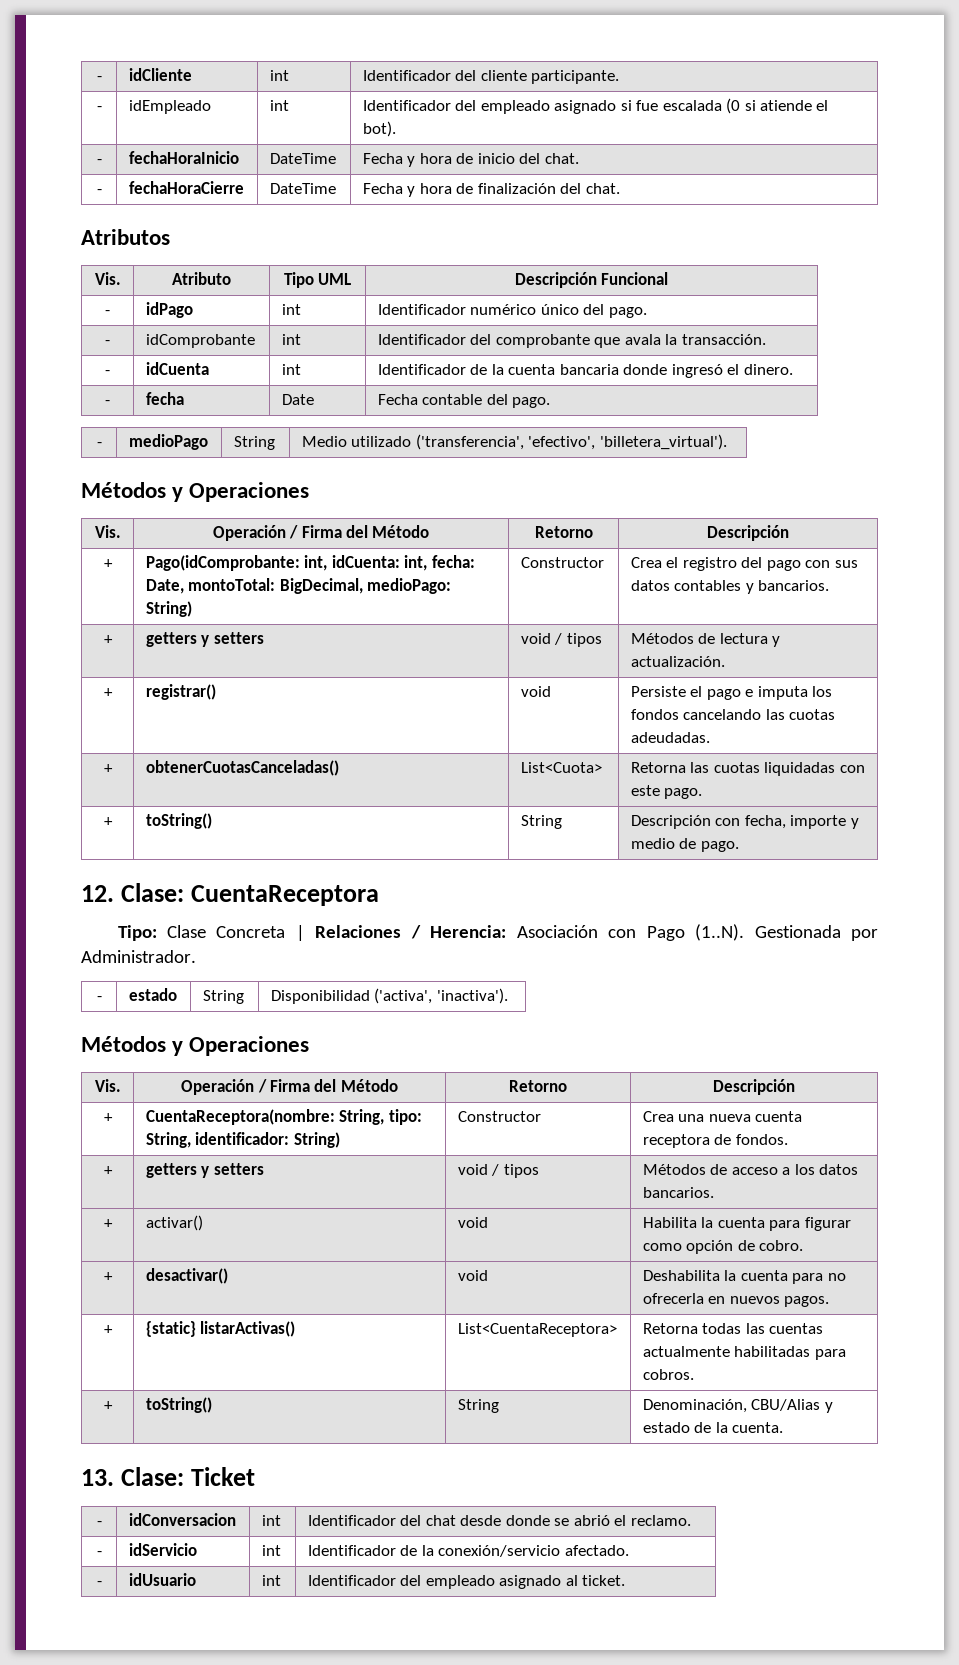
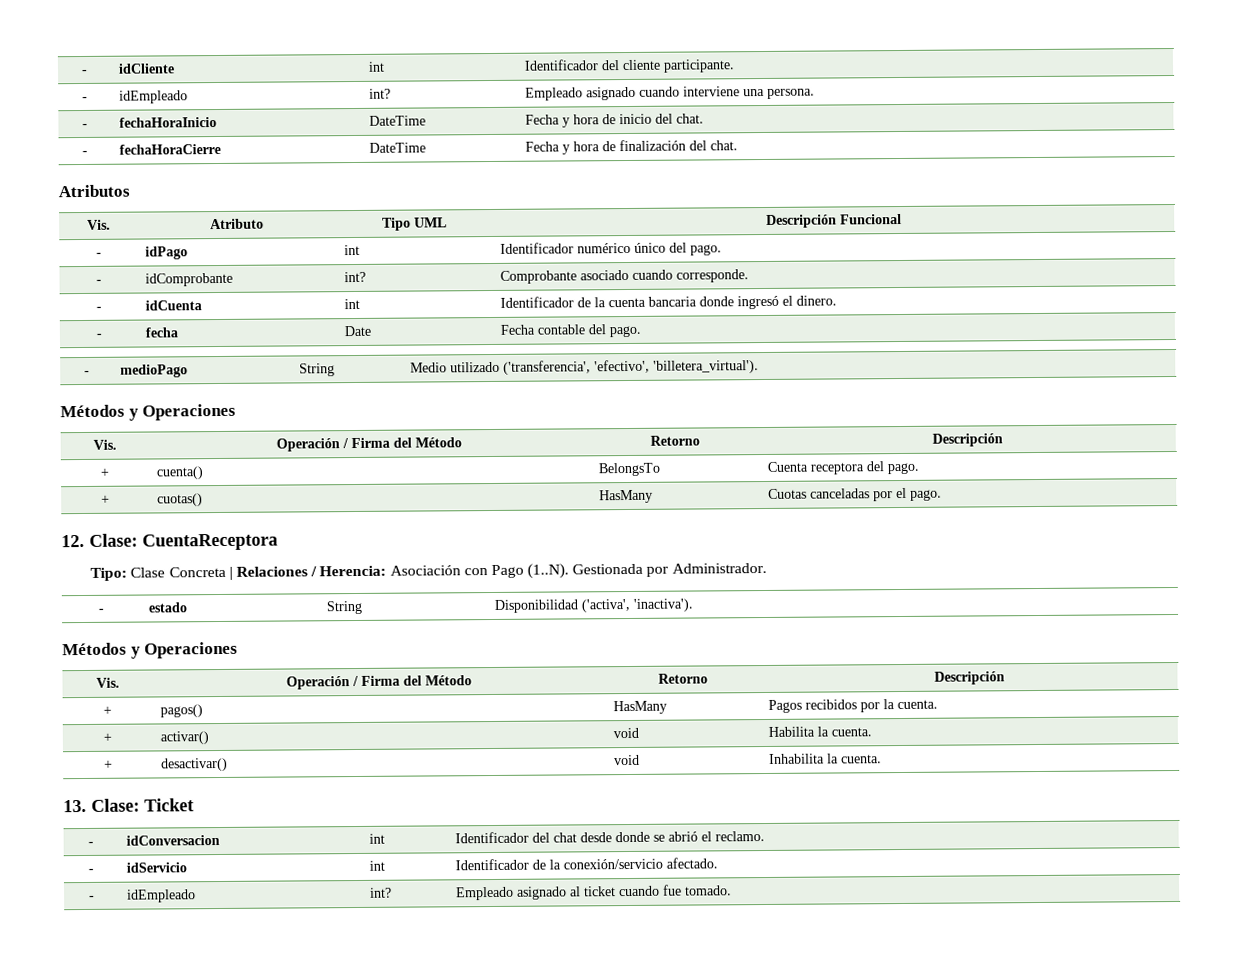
- - | idEmpleado | int | Identificador del empleado asignado si fue escalada (0 si atiende el bot).
+ - | idEmpleado | int? | Empleado asignado cuando interviene una persona.
- - | idComprobante | int | Identificador del comprobante que avala la transacción.
+ - | idComprobante | int? | Comprobante asociado cuando corresponde.
- + | Pago(idComprobante: int, idCuenta: int, fecha: Date, montoTotal: BigDecimal, medioPago: String) | Constructor | Crea el registro del pago con sus datos contables y bancarios.
- + | getters y setters | void / tipos | Métodos de lectura y actualización.
- + | registrar() | void | Persiste el pago e imputa los fondos cancelando las cuotas adeudadas.
- + | obtenerCuotasCanceladas() | List<Cuota> | Retorna las cuotas liquidadas con este pago.
- + | toString() | String | Descripción con fecha, importe y medio de pago.
+ + | cuenta() | BelongsTo | Cuenta receptora del pago.
+ + | cuotas() | HasMany | Cuotas canceladas por el pago.
- + | CuentaReceptora(nombre: String, tipo: String, identificador: String) | Constructor | Crea una nueva cuenta receptora de fondos.
- + | getters y setters | void / tipos | Métodos de acceso a los datos bancarios.
+ + | pagos() | HasMany | Pagos recibidos por la cuenta.
- + | activar() | void | Habilita la cuenta para figurar como opción de cobro.
- + | desactivar() | void | Deshabilita la cuenta para no ofrecerla en nuevos pagos.
- + | {static} listarActivas() | List<CuentaReceptora> | Retorna todas las cuentas actualmente habilitadas para cobros.
- + | toString() | String | Denominación, CBU/Alias y estado de la cuenta.
+ + | activar() | void | Habilita la cuenta.
+ + | desactivar() | void | Inhabilita la cuenta.
- - | idUsuario | int | Identificador del empleado asignado al ticket.
+ - | idEmpleado | int? | Empleado asignado al ticket cuando fue tomado.

